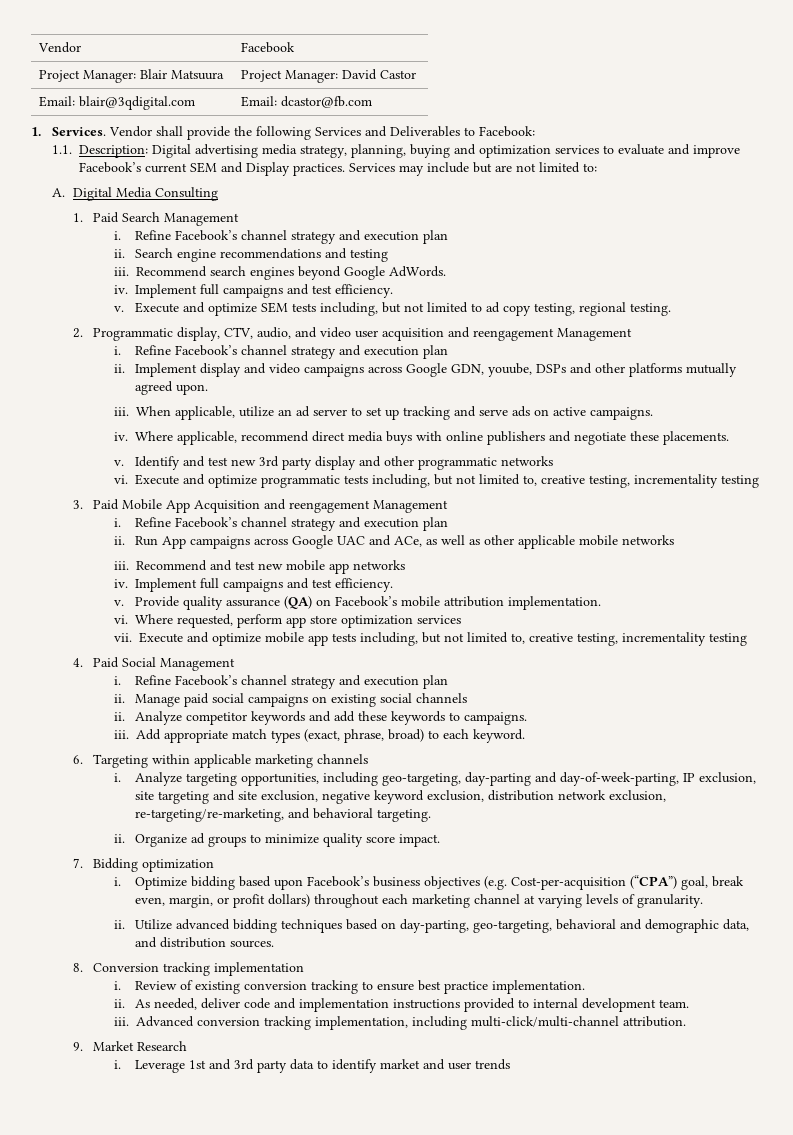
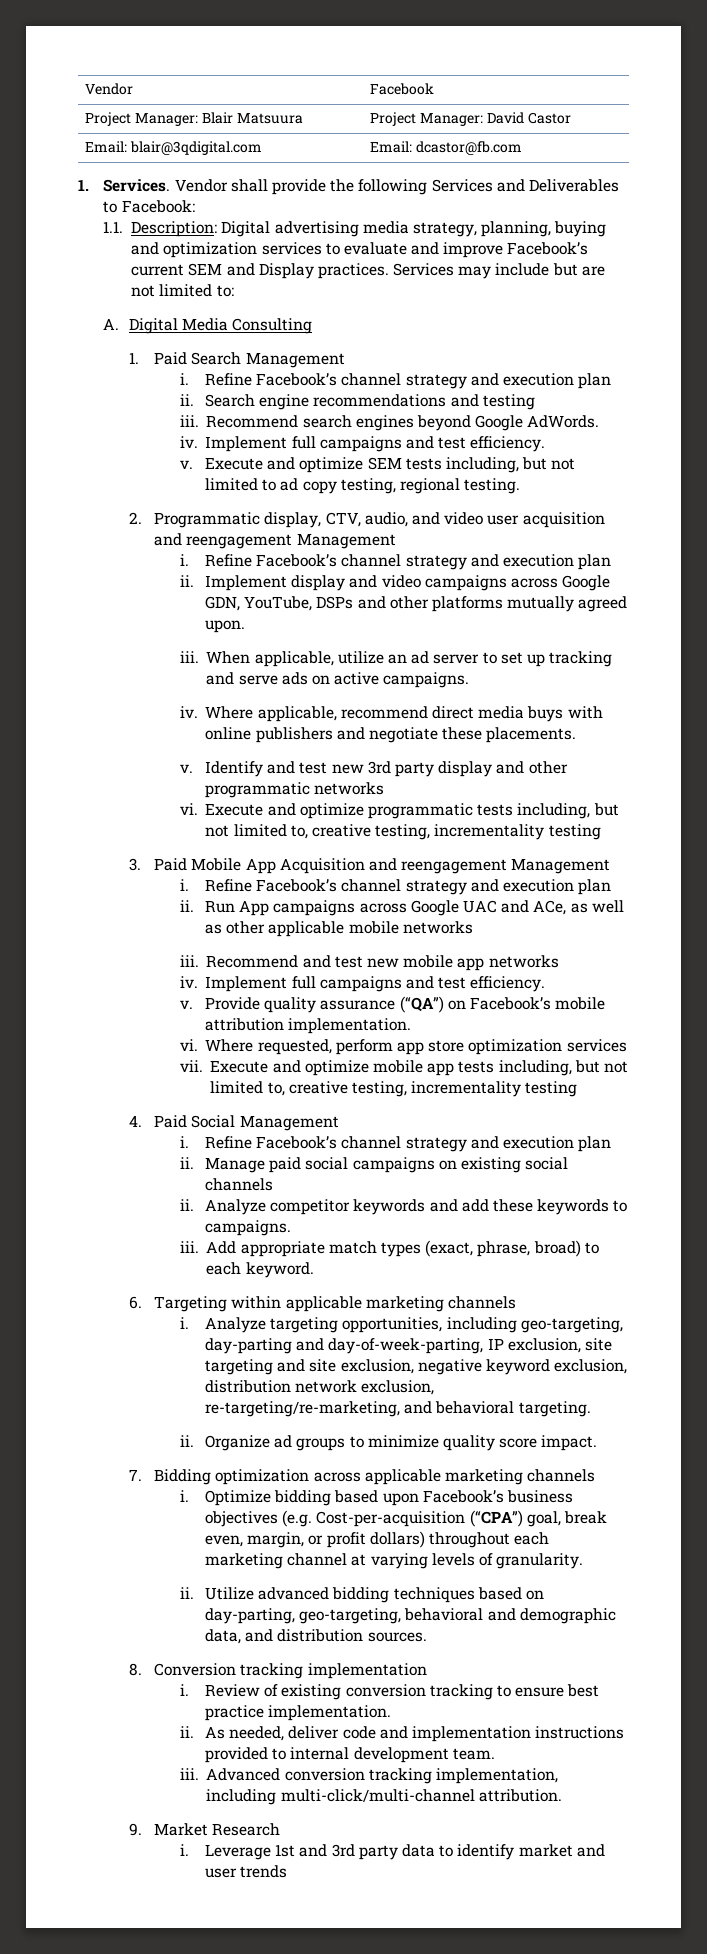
- Implement display and video campaigns across Google GDN, youube, DSPs and other platforms mutually agreed upon.
+ Implement display and video campaigns across Google GDN, YouTube, DSPs and other platforms mutually agreed upon.
- Provide quality assurance (QA) on Facebook’s mobile attribution implementation.
+ Provide quality assurance (“QA”) on Facebook’s mobile attribution implementation.
- 7. Bidding optimization
+ 7. Bidding optimization across applicable marketing channels

